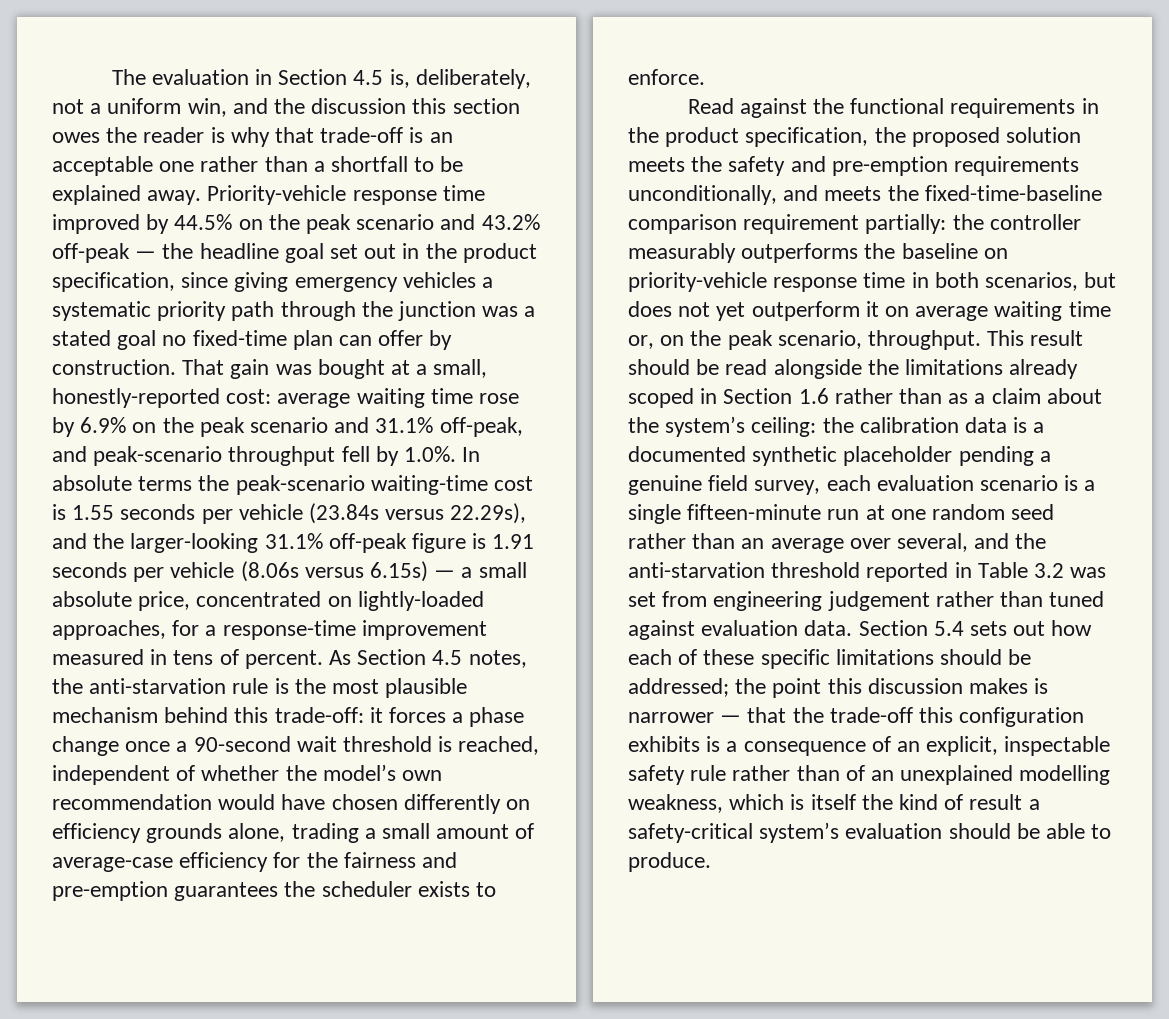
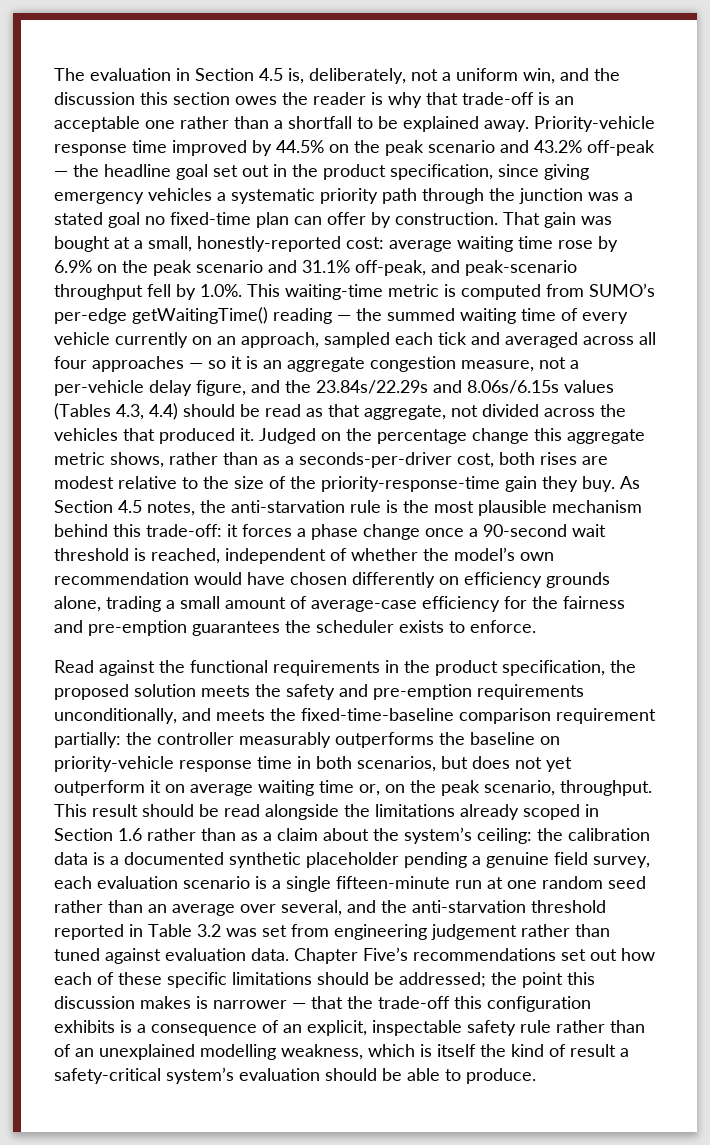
- That gain was bought at a small, honestly-reported cost: average waiting time rose by 6.9% on the peak scenario and 31.1% off-peak, and peak-scenario throughput fell by 1.0%. In absolute terms the peak-scenario waiting-time cost is 1.55 seconds per vehicle (23.84s versus 22.29s), and the larger-looking 31.1% off-peak figure is 1.91 seconds per vehicle (8.06s versus 6.15s) — a small absolute price, concentrated on lightly-loaded approaches, for a response-time improvement measured in tens of percent.
+ That gain was bought at a small, honestly-reported cost: average waiting time rose by 6.9% on the peak scenario and 31.1% off-peak, and peak-scenario throughput fell by 1.0%. This waiting-time metric is computed from SUMO’s per-edge getWaitingTime() reading — the summed waiting time of every vehicle currently on an approach, sampled each tick and averaged across all four approaches — so it is an aggregate congestion measure, not a per-vehicle delay figure, and the 23.84s/22.29s and 8.06s/6.15s values (Tables 4.3, 4.4) should be read as that aggregate, not divided across the vehicles that produced it. Judged on the percentage change this aggregate metric shows, rather than as a seconds-per-driver cost, both rises are modest relative to the size of the priority-response-time gain they buy.
- Section 5.4 sets out how each of these specific limitations should be addressed; the point this discussion makes is narrower — that the trade-off this configuration exhibits is a consequence of an explicit, inspectable safety rule rather than of an unexplained modelling weakness, which is itself the kind of result a safety-critical system’s evaluation should be able to produce.
+ Chapter Five’s recommendations set out how each of these specific limitations should be addressed; the point this discussion makes is narrower — that the trade-off this configuration exhibits is a consequence of an explicit, inspectable safety rule rather than of an unexplained modelling weakness, which is itself the kind of result a safety-critical system’s evaluation should be able to produce.

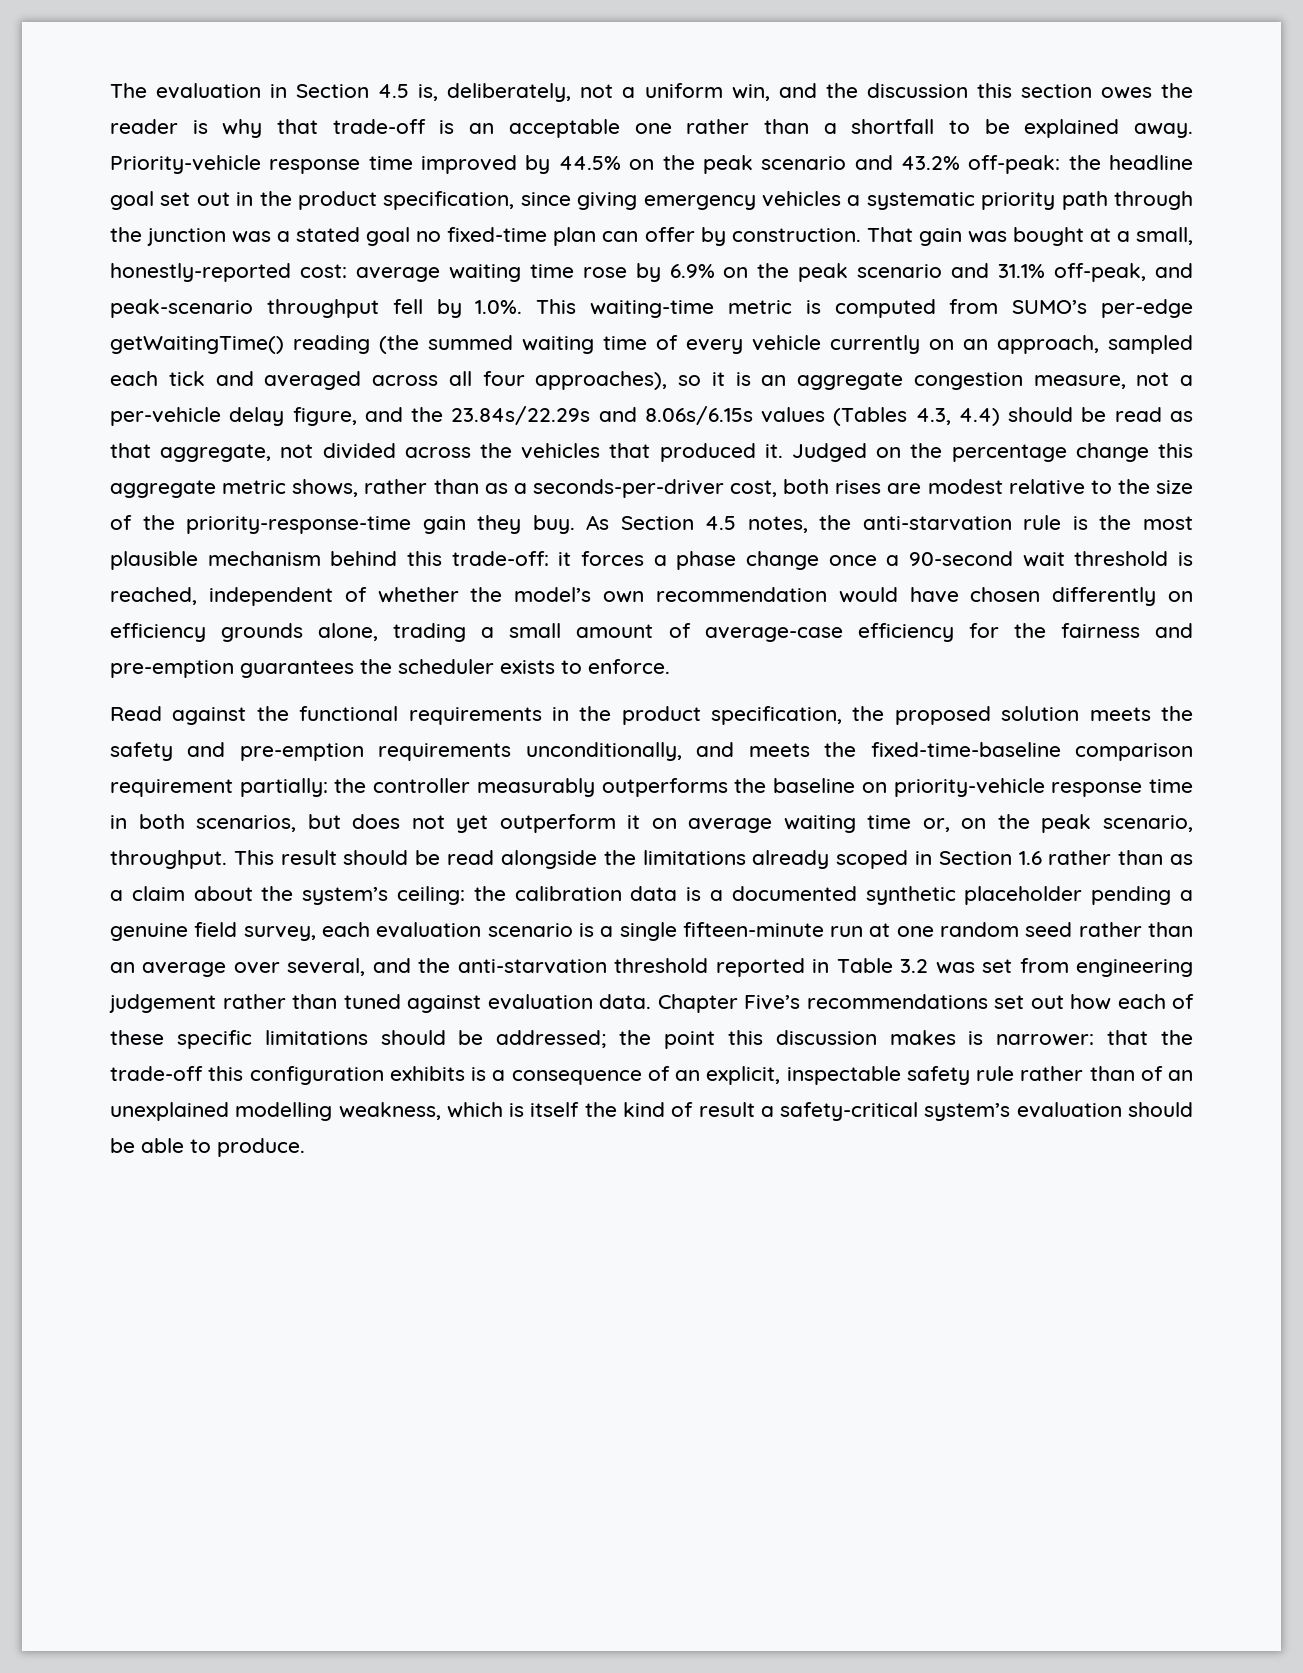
- Priority-vehicle response time improved by 44.5% on the peak scenario and 43.2% off-peak — the headline goal set out in the product specification, since giving emergency vehicles a systematic priority path through the junction was a stated goal no fixed-time plan can offer by construction.
+ Priority-vehicle response time improved by 44.5% on the peak scenario and 43.2% off-peak: the headline goal set out in the product specification, since giving emergency vehicles a systematic priority path through the junction was a stated goal no fixed-time plan can offer by construction.
- average waiting time rose by 6.9% on the peak scenario and 31.1% off-peak, and peak-scenario throughput fell by 1.0%. This waiting-time metric is computed from SUMO’s per-edge getWaitingTime() reading — the summed waiting time of every vehicle currently on an approach, sampled each tick and averaged across all four approaches — so it is an aggregate congestion measure, not a per-vehicle delay figure, and the 23.84s/22.29s and 8.06s/6.15s values (Tables 4.3, 4.4) should be read as that aggregate, not divided across the vehicles that produced it.
+ average waiting time rose by 6.9% on the peak scenario and 31.1% off-peak, and peak-scenario throughput fell by 1.0%. This waiting-time metric is computed from SUMO’s per-edge getWaitingTime() reading (the summed waiting time of every vehicle currently on an approach, sampled each tick and averaged across all four approaches), so it is an aggregate congestion measure, not a per-vehicle delay figure, and the 23.84s/22.29s and 8.06s/6.15s values (Tables 4.3, 4.4) should be read as that aggregate, not divided across the vehicles that produced it.
- Chapter Five’s recommendations set out how each of these specific limitations should be addressed; the point this discussion makes is narrower — that the trade-off this configuration exhibits is a consequence of an explicit, inspectable safety rule rather than of an unexplained modelling weakness, which is itself the kind of result a safety-critical system’s evaluation should be able to produce.
+ Chapter Five’s recommendations set out how each of these specific limitations should be addressed; the point this discussion makes is narrower: that the trade-off this configuration exhibits is a consequence of an explicit, inspectable safety rule rather than of an unexplained modelling weakness, which is itself the kind of result a safety-critical system’s evaluation should be able to produce.

